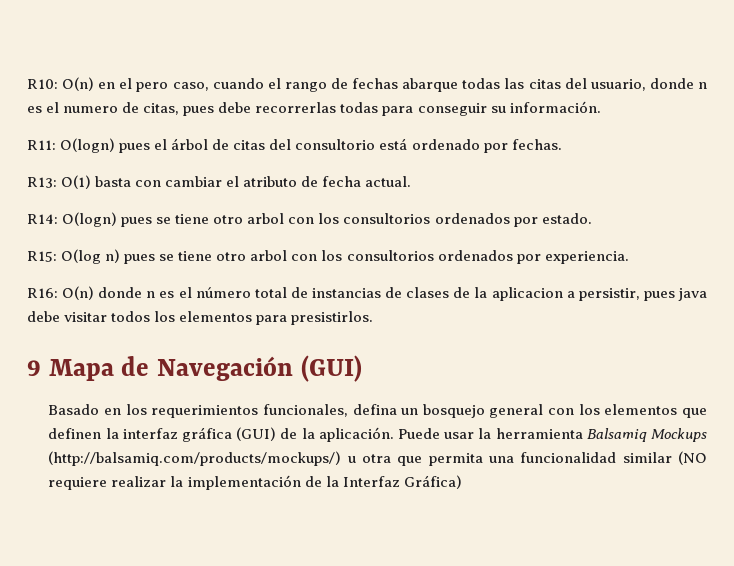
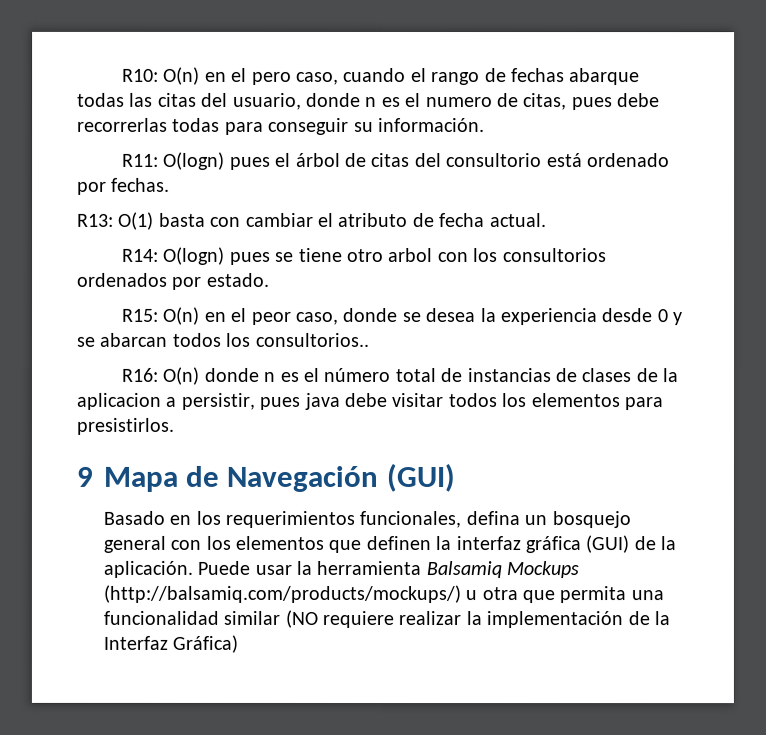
- R15: O(log n) pues se tiene otro arbol con los consultorios ordenados por experiencia.
+ R15: O(n) en el peor caso, donde se desea la experiencia desde 0 y se abarcan todos los consultorios..

